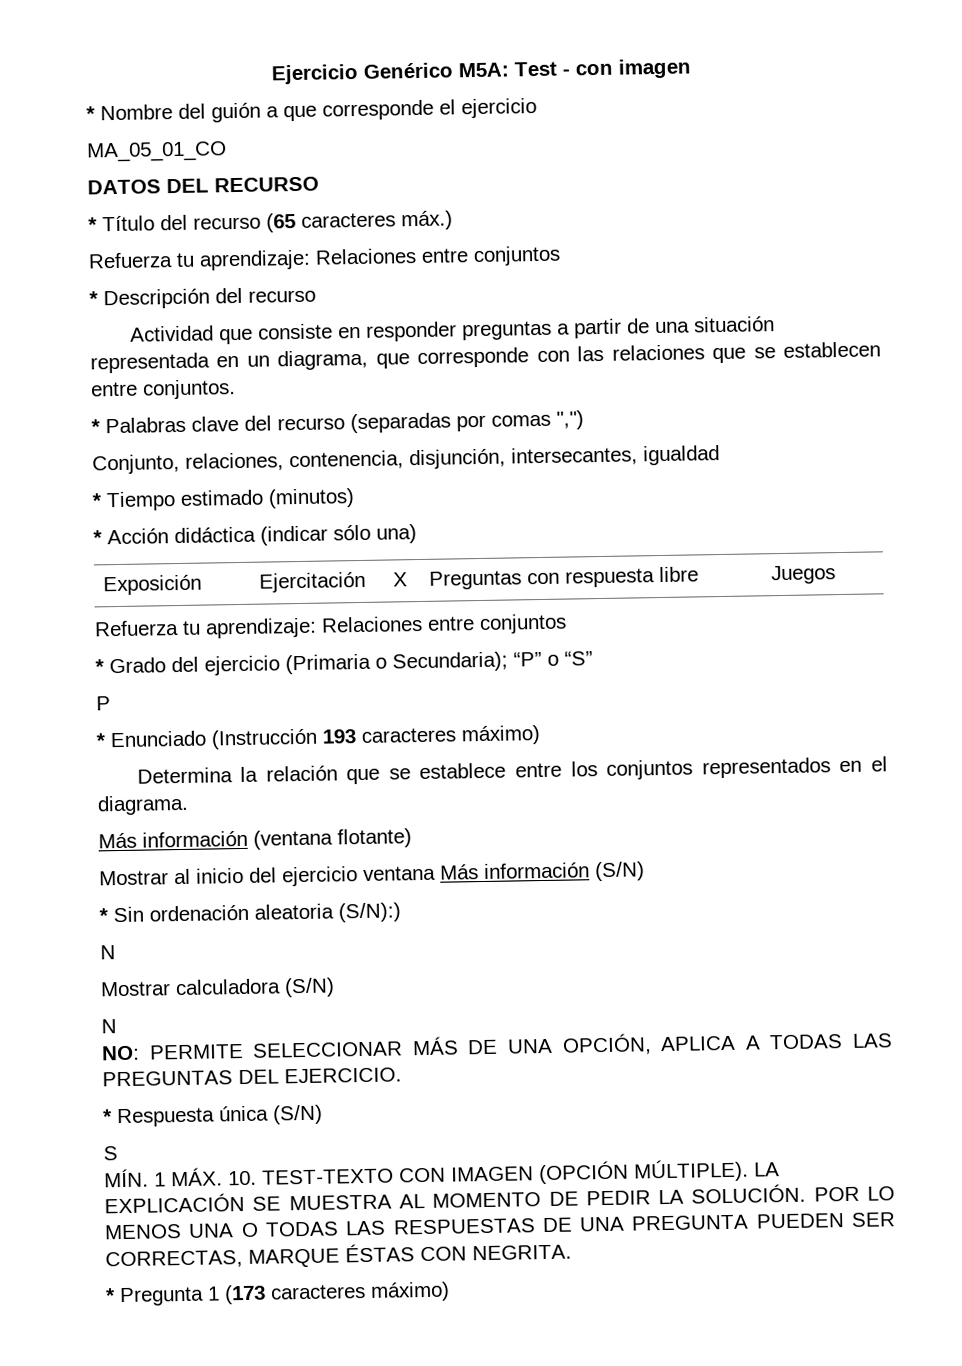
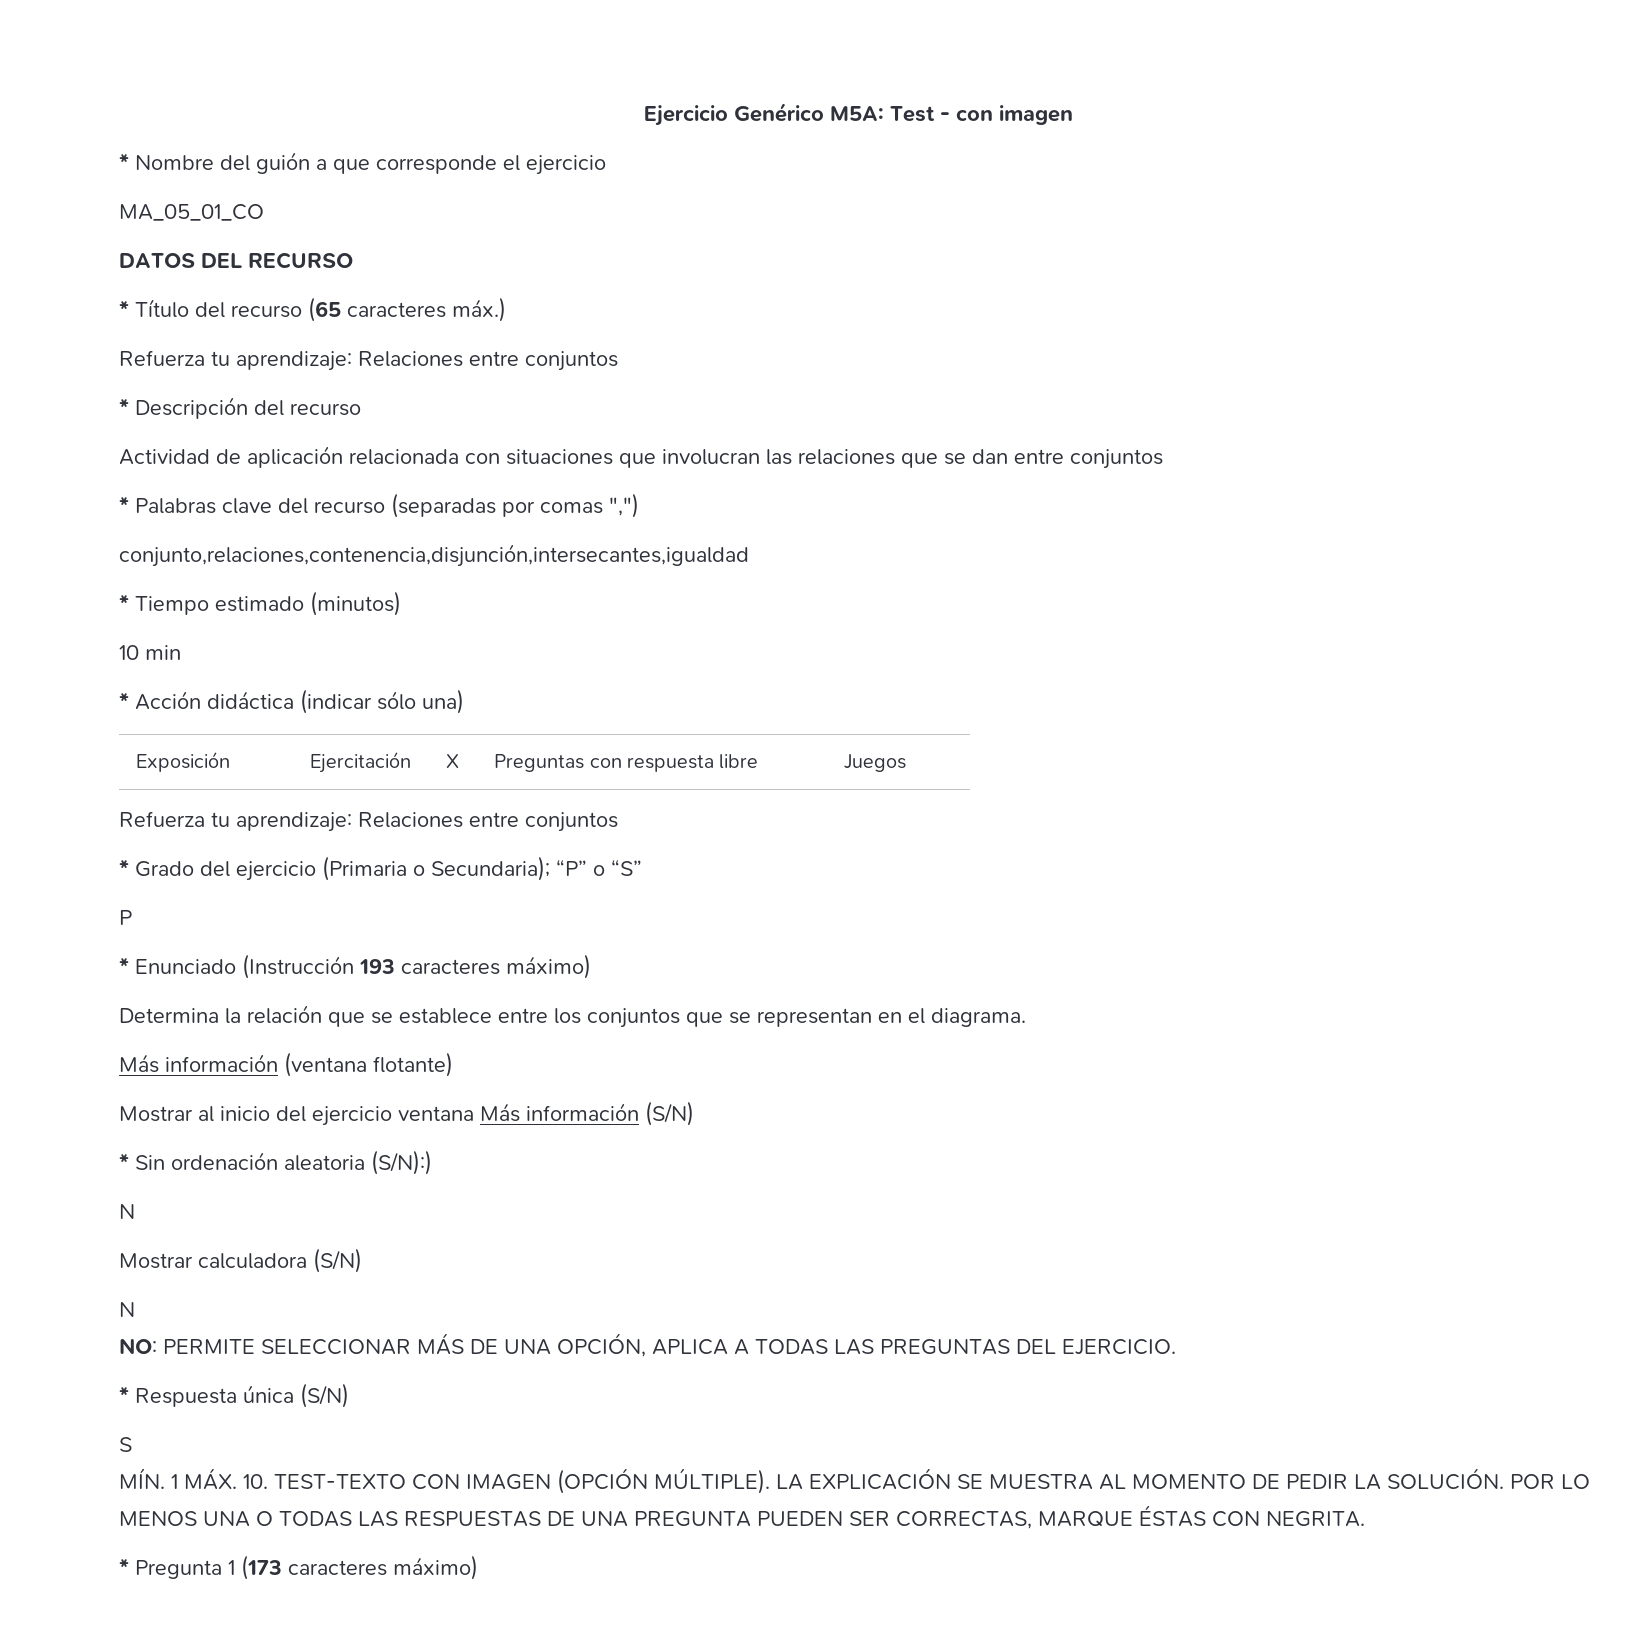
- Actividad que consiste en responder preguntas a partir de una situación representada en un diagrama, que corresponde con las relaciones que se establecen entre conjuntos.
+ Actividad de aplicación relacionada con situaciones que involucran las relaciones que se dan entre conjuntos
- Conjunto, relaciones, contenencia, disjunción, intersecantes, igualdad
+ conjunto,relaciones,contenencia,disjunción,intersecantes,igualdad
+ 10 min
- Determina la relación que se establece entre los conjuntos representados en el diagrama.
+ Determina la relación que se establece entre los conjuntos que se representan en el diagrama.

